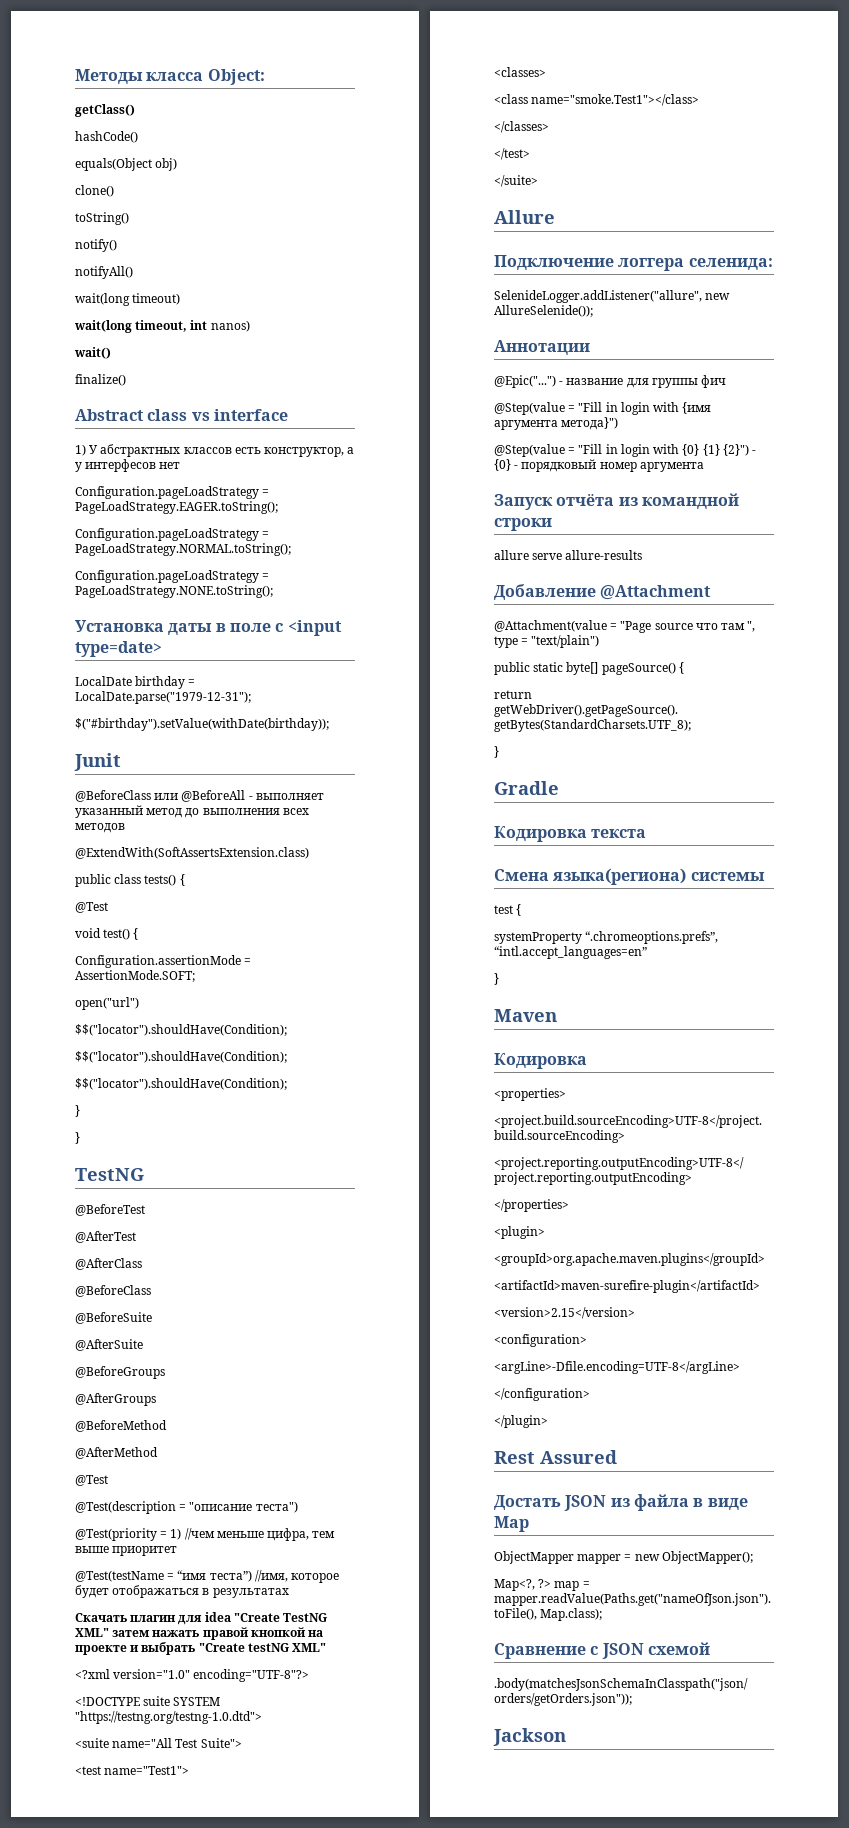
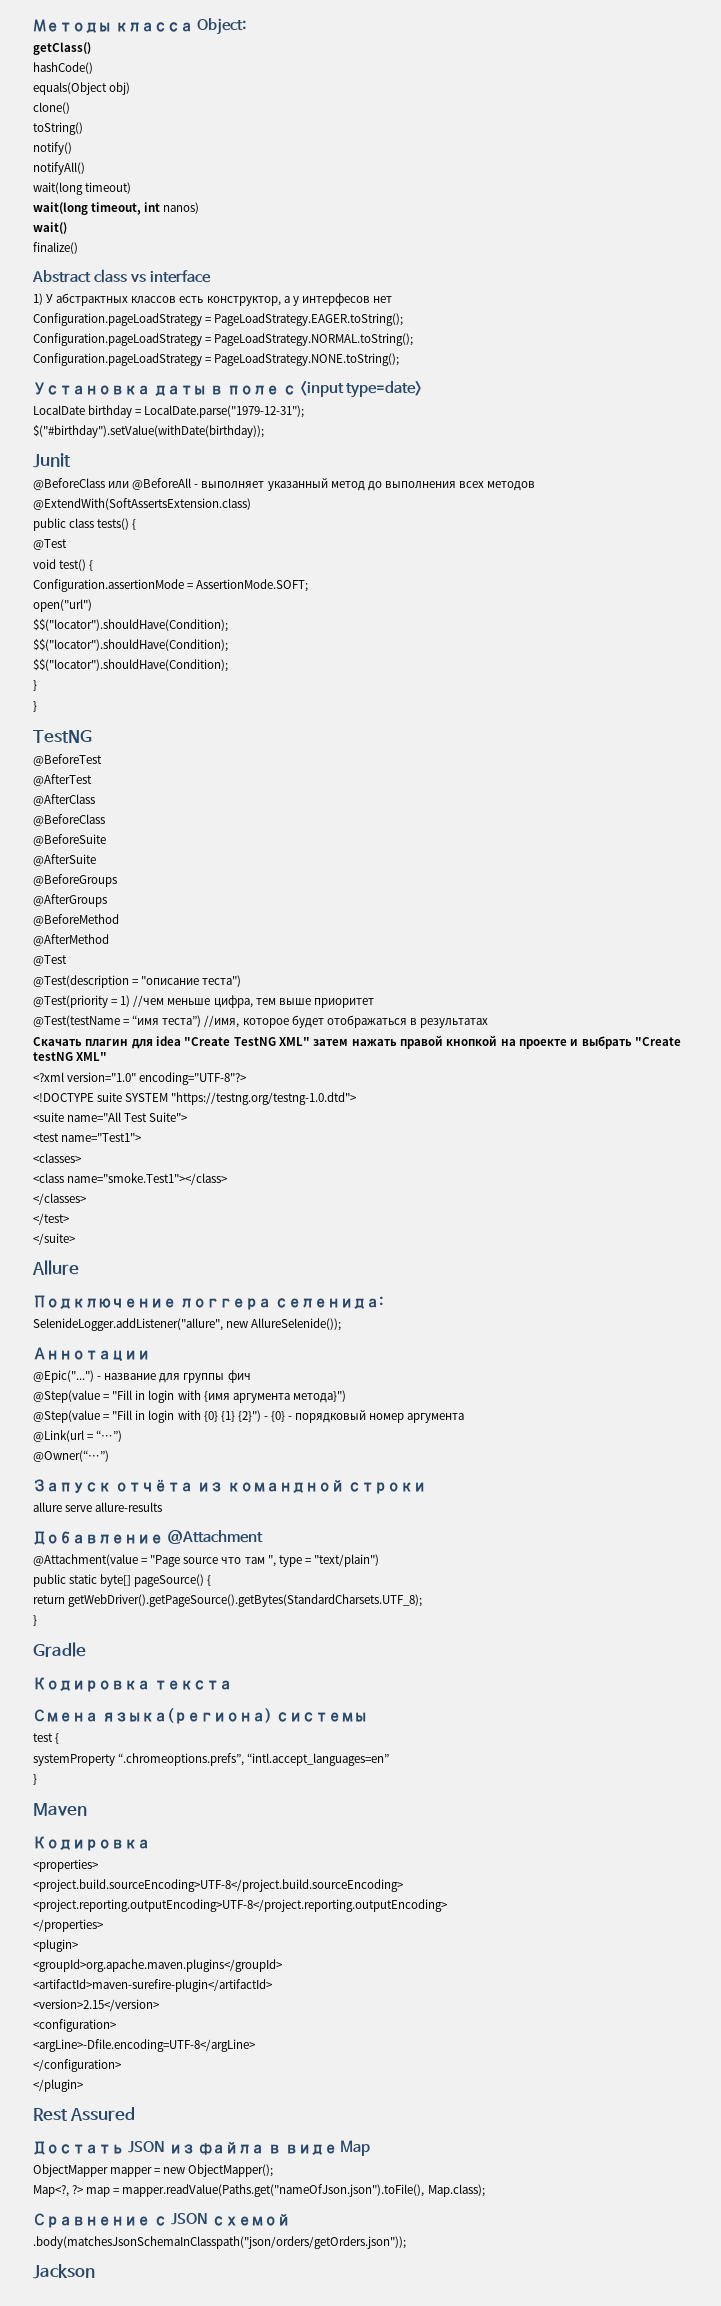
+ @Link(url = “…”)
+ @Owner(“…”)

